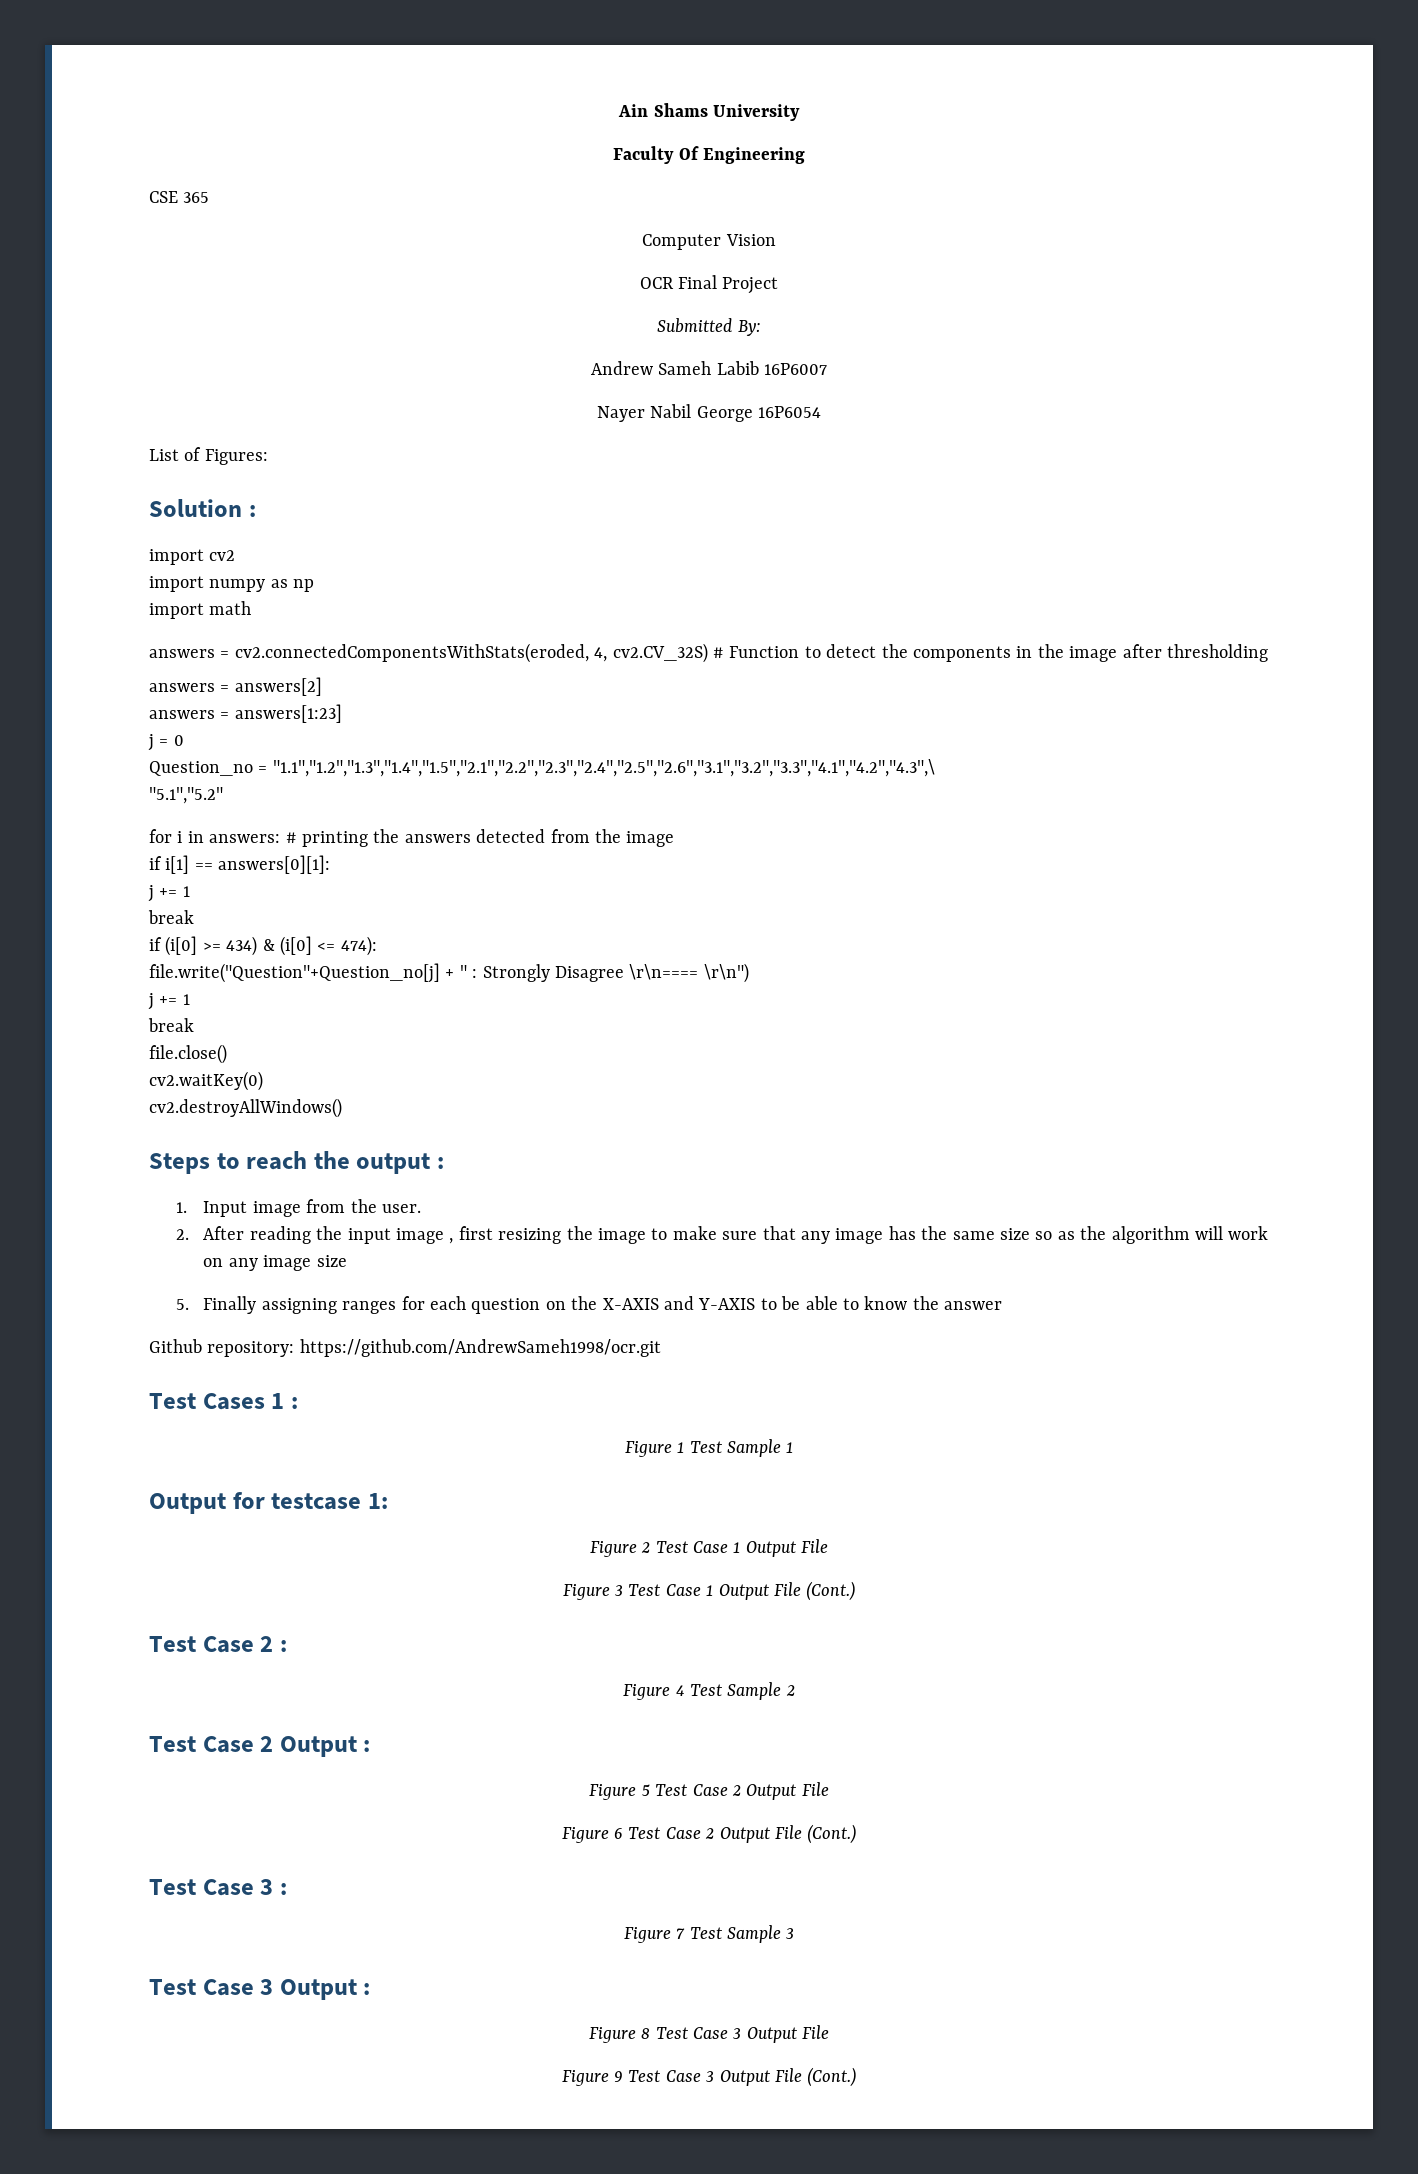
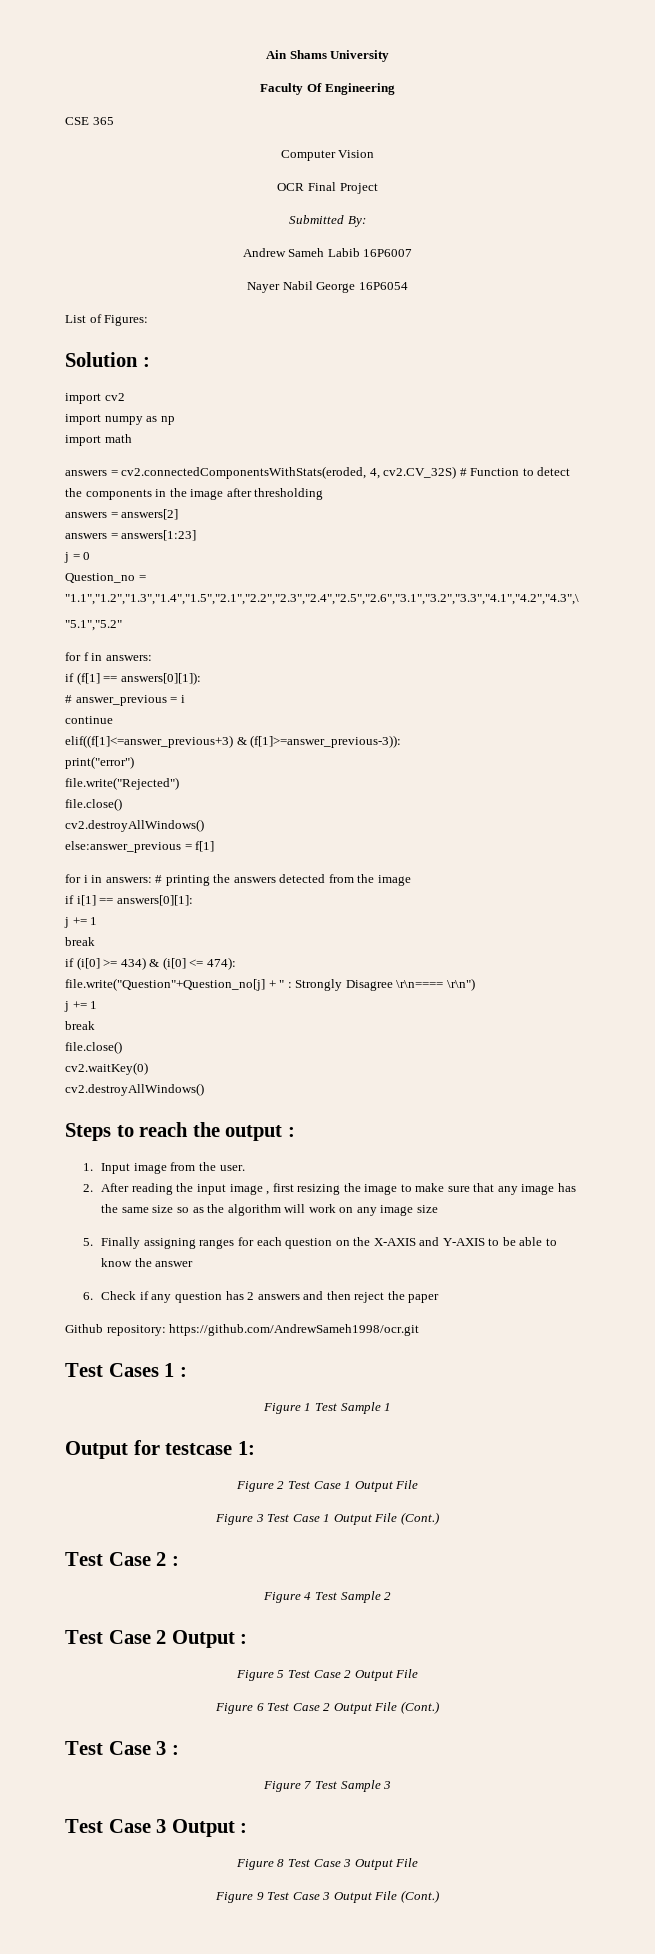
+ for f in answers:
+ if (f[1] == answers[0][1]):
+ # answer_previous = i
+ continue
+ elif((f[1]<=answer_previous+3) & (f[1]>=answer_previous-3)):
+ print("error")
+ file.write("Rejected")
+ file.close()
+ cv2.destroyAllWindows()
+ else:answer_previous = f[1]
+ 6. Check if any question has 2 answers and then reject the paper

